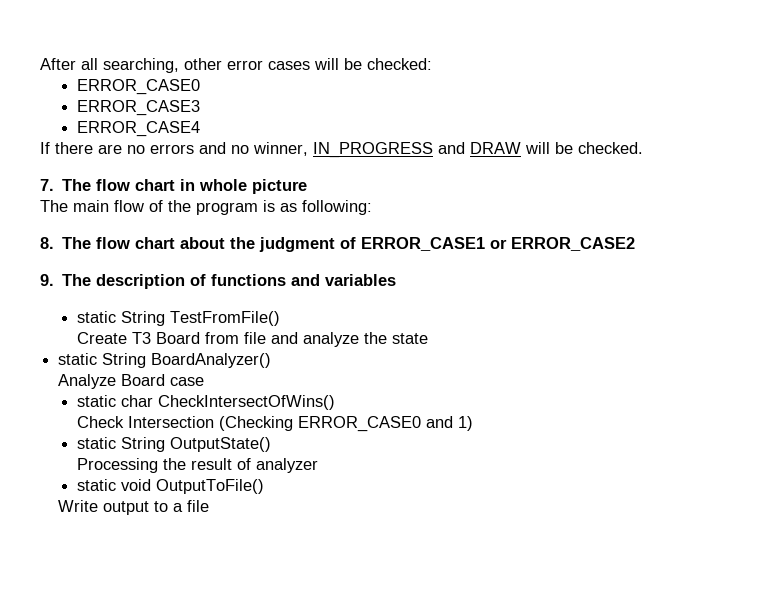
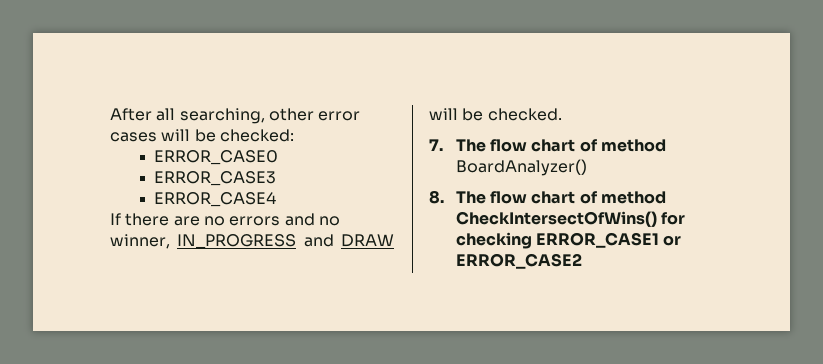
- 7. The flow chart in whole picture
- The main flow of the program is as following:
- 8. The flow chart about the judgment of ERROR_CASE1 or ERROR_CASE2
- 9. The description of functions and variables
- static String TestFromFile()
- Create T3 Board from file and analyze the state
- static String BoardAnalyzer()
- Analyze Board case
- static char CheckIntersectOfWins()
- Check Intersection (Checking ERROR_CASE0 and 1)
- static String OutputState()
- Processing the result of analyzer
- static void OutputToFile()
- Write output to a file
+ 7. The flow chart of method BoardAnalyzer()
+ 8. The flow chart of method CheckIntersectOfWins() for checking ERROR_CASE1 or ERROR_CASE2

